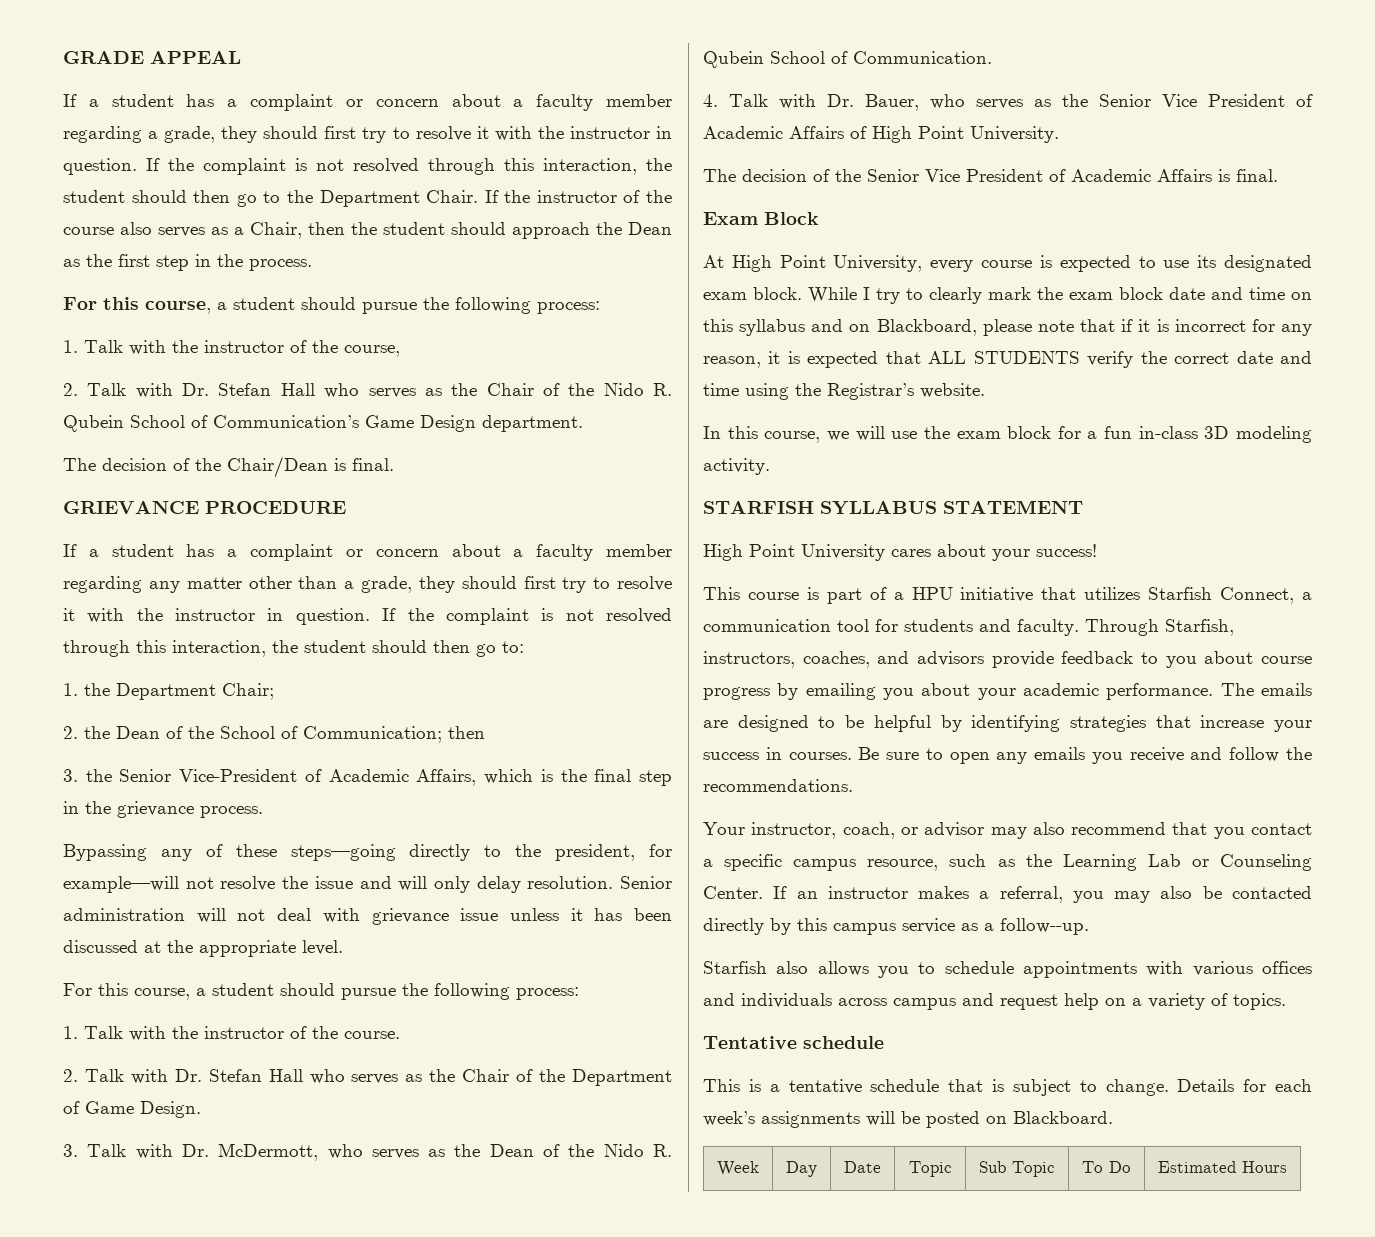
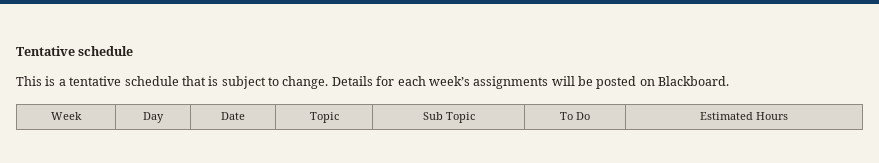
- GRADE APPEAL
- If a student has a complaint or concern about a faculty member regarding a grade, they should first try to resolve it with the instructor in question. If the complaint is not resolved through this interaction, the student should then go to the Department Chair. If the instructor of the course also serves as a Chair, then the student should approach the Dean as the first step in the process.
- For this course, a student should pursue the following process:
- 1. Talk with the instructor of the course,
- 2. Talk with Dr. Stefan Hall who serves as the Chair of the Nido R. Qubein School of Communication’s Game Design department.
- The decision of the Chair/Dean is final.
- GRIEVANCE PROCEDURE
- If a student has a complaint or concern about a faculty member regarding any matter other than a grade, they should first try to resolve it with the instructor in question. If the complaint is not resolved through this interaction, the student should then go to:
- 1. the Department Chair;
- 2. the Dean of the School of Communication; then
- 3. the Senior Vice-President of Academic Affairs, which is the final step in the grievance process.
- Bypassing any of these steps—going directly to the president, for example—will not resolve the issue and will only delay resolution. Senior administration will not deal with grievance issue unless it has been discussed at the appropriate level.
- For this course, a student should pursue the following process:
- 1. Talk with the instructor of the course.
- 2. Talk with Dr. Stefan Hall who serves as the Chair of the Department of Game Design.
- 3. Talk with Dr. McDermott, who serves as the Dean of the Nido R. Qubein School of Communication.
- 4. Talk with Dr. Bauer, who serves as the Senior Vice President of Academic Affairs of High Point University.
- The decision of the Senior Vice President of Academic Affairs is final.
- Exam Block
- At High Point University, every course is expected to use its designated exam block. While I try to clearly mark the exam block date and time on this syllabus and on Blackboard, please note that if it is incorrect for any reason, it is expected that ALL STUDENTS verify the correct date and time using the Registrar’s website.
- In this course, we will use the exam block for a fun in-class 3D modeling activity.
- STARFISH SYLLABUS STATEMENT
- High Point University cares about your success!
- This course is part of a HPU initiative that utilizes Starfish Connect, a communication tool for students and faculty. Through Starfish, instructors, coaches, and advisors provide feedback to you about course progress by emailing you about your academic performance. The emails are designed to be helpful by identifying strategies that increase your success in courses. Be sure to open any emails you receive and follow the recommendations.
- Your instructor, coach, or advisor may also recommend that you contact a specific campus resource, such as the Learning Lab or Counseling Center. If an instructor makes a referral, you may also be contacted directly by this campus service as a follow-‐up.
- Starfish also allows you to schedule appointments with various offices and individuals across campus and request help on a variety of topics.

